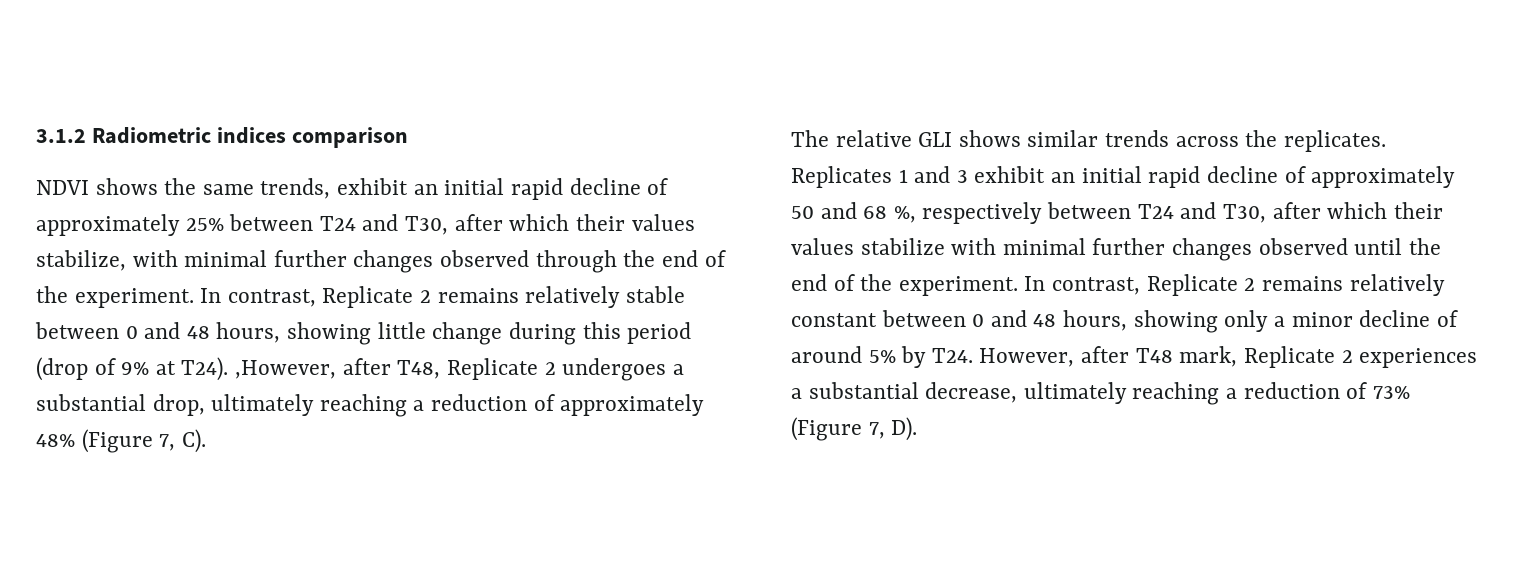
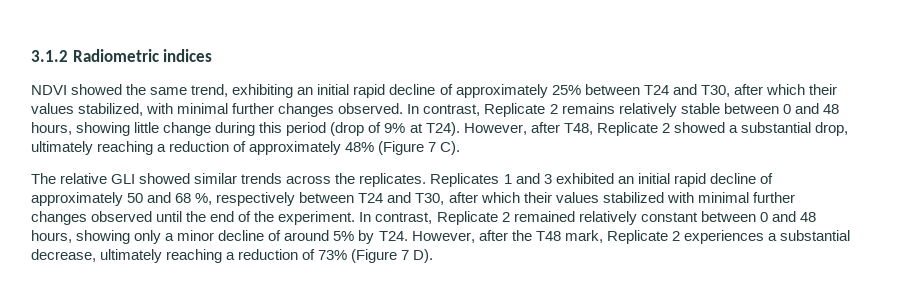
- 3.1.2 Radiometric indices comparison
+ 3.1.2 Radiometric indices
- NDVI shows the same trends, exhibit an initial rapid decline of approximately 25% between T24 and T30, after which their values stabilize, with minimal further changes observed through the end of the experiment.
+ NDVI showed the same trend, exhibiting an initial rapid decline of approximately 25% between T24 and T30, after which their values stabilized, with minimal further changes observed.
- In contrast, Replicate 2 remains relatively stable between 0 and 48 hours, showing little change during this period (drop of 9% at T24). ,However, after T48, Replicate 2 undergoes a substantial drop, ultimately reaching a reduction of approximately 48% (Figure 7, C).
+ In contrast, Replicate 2 remains relatively stable between 0 and 48 hours, showing little change during this period (drop of 9% at T24). However, after T48, Replicate 2 showed a substantial drop, ultimately reaching a reduction of approximately 48% (Figure 7 C).
- The relative GLI shows similar trends across the replicates.
+ The relative GLI showed similar trends across the replicates.
- Replicates 1 and 3 exhibit an initial rapid decline of approximately 50 and 68 %, respectively between T24 and T30, after which their values stabilize with minimal further changes observed until the end of the experiment.
+ Replicates 1 and 3 exhibited an initial rapid decline of approximately 50 and 68 %, respectively between T24 and T30, after which their values stabilized with minimal further changes observed until the end of the experiment.
- In contrast, Replicate 2 remains relatively constant between 0 and 48 hours, showing only a minor decline of around 5% by T24. However, after T48 mark, Replicate 2 experiences a substantial decrease, ultimately reaching a reduction of 73% (Figure 7, D).
+ In contrast, Replicate 2 remained relatively constant between 0 and 48 hours, showing only a minor decline of around 5% by T24. However, after the T48 mark, Replicate 2 experiences a substantial decrease, ultimately reaching a reduction of 73% (Figure 7 D).

